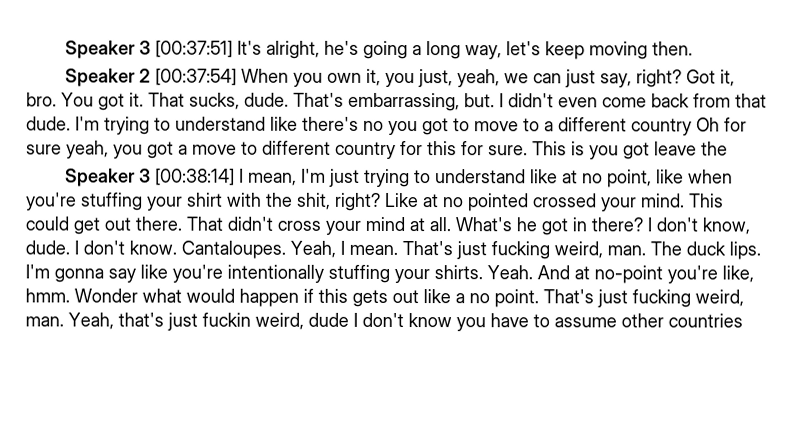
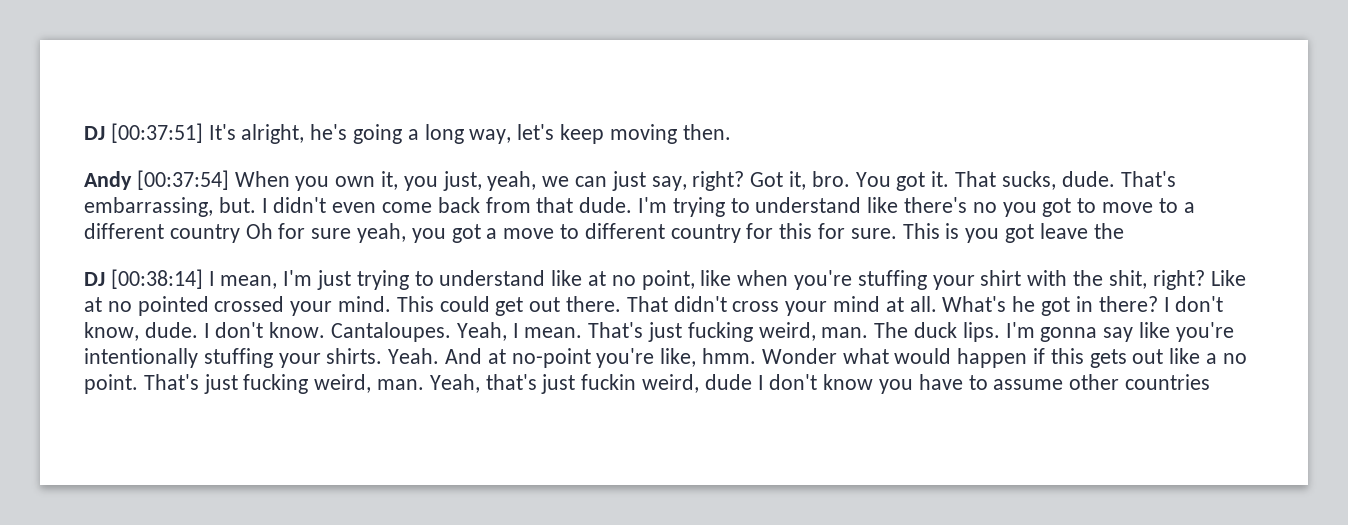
- Speaker 3 [00:37:51] It's alright, he's going a long way, let's keep moving then.
+ DJ [00:37:51] It's alright, he's going a long way, let's keep moving then.
- Speaker 2 [00:37:54] When you own it, you just, yeah, we can just say, right?
+ Andy [00:37:54] When you own it, you just, yeah, we can just say, right?
- Speaker 3 [00:38:14] I mean, I'm just trying to understand like at no point, like when you're stuffing your shirt with the shit, right?
+ DJ [00:38:14] I mean, I'm just trying to understand like at no point, like when you're stuffing your shirt with the shit, right?

